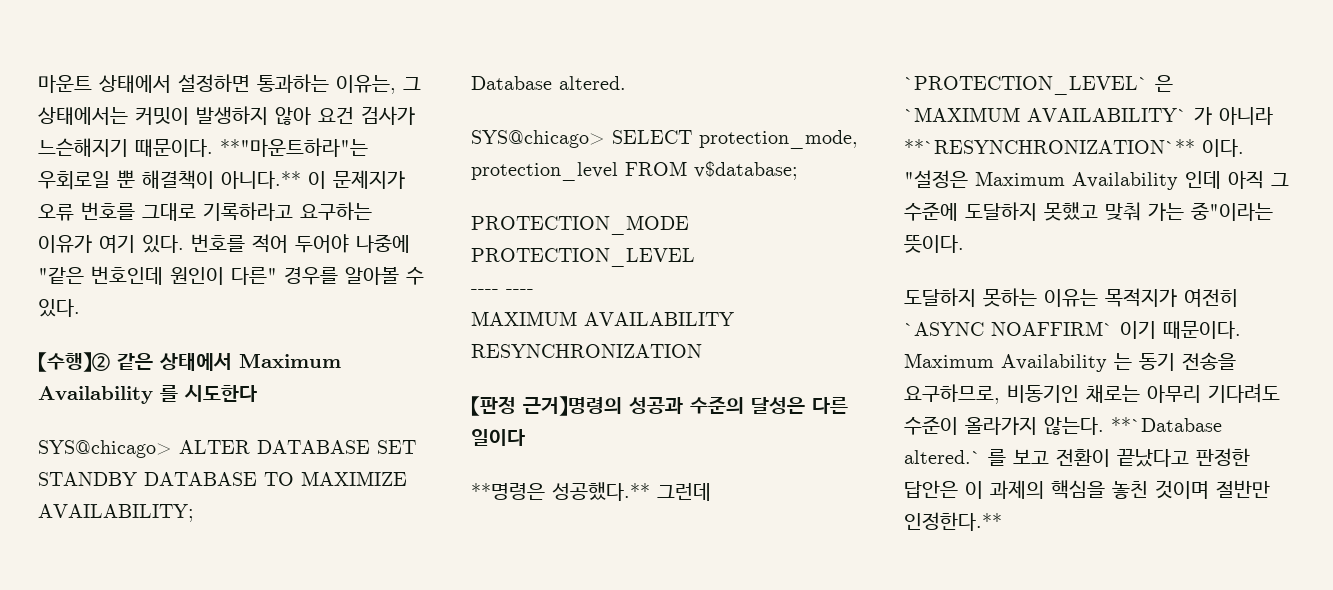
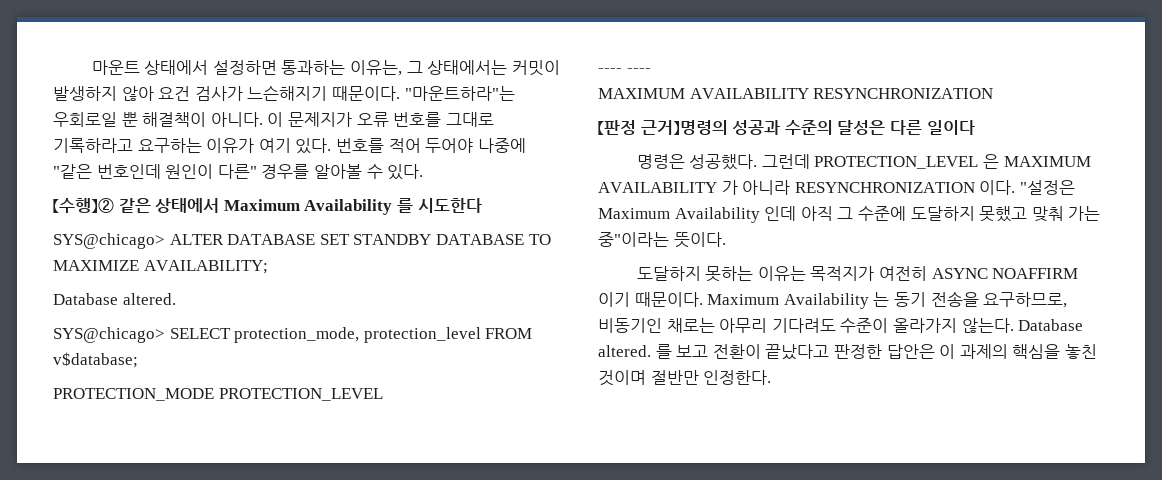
- **"마운트하라"는 우회로일 뿐 해결책이 아니다.** 이 문제지가 오류 번호를 그대로 기록하라고 요구하는 이유가 여기 있다.
+ "마운트하라"는 우회로일 뿐 해결책이 아니다. 이 문제지가 오류 번호를 그대로 기록하라고 요구하는 이유가 여기 있다.
- **명령은 성공했다.** 그런데 `PROTECTION_LEVEL` 은 `MAXIMUM AVAILABILITY` 가 아니라 **`RESYNCHRONIZATION`** 이다.
+ 명령은 성공했다. 그런데 PROTECTION_LEVEL 은 MAXIMUM AVAILABILITY 가 아니라 RESYNCHRONIZATION 이다.
- 도달하지 못하는 이유는 목적지가 여전히 `ASYNC NOAFFIRM` 이기 때문이다.
+ 도달하지 못하는 이유는 목적지가 여전히 ASYNC NOAFFIRM 이기 때문이다.
- **`Database altered.` 를 보고 전환이 끝났다고 판정한 답안은 이 과제의 핵심을 놓친 것이며 절반만 인정한다.**
+ Database altered. 를 보고 전환이 끝났다고 판정한 답안은 이 과제의 핵심을 놓친 것이며 절반만 인정한다.

